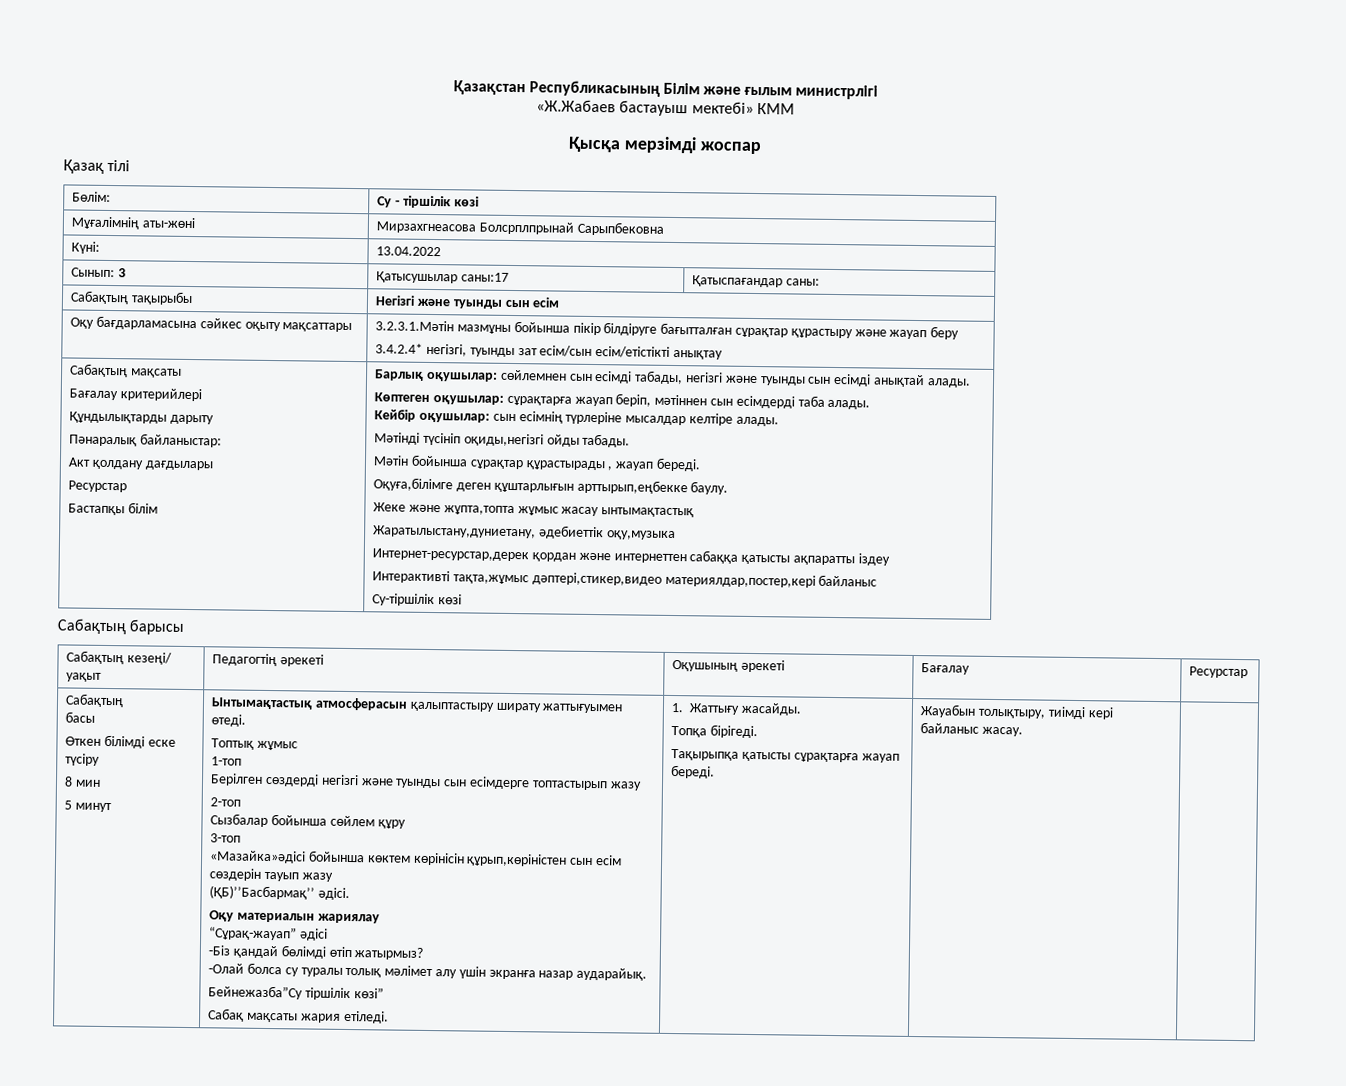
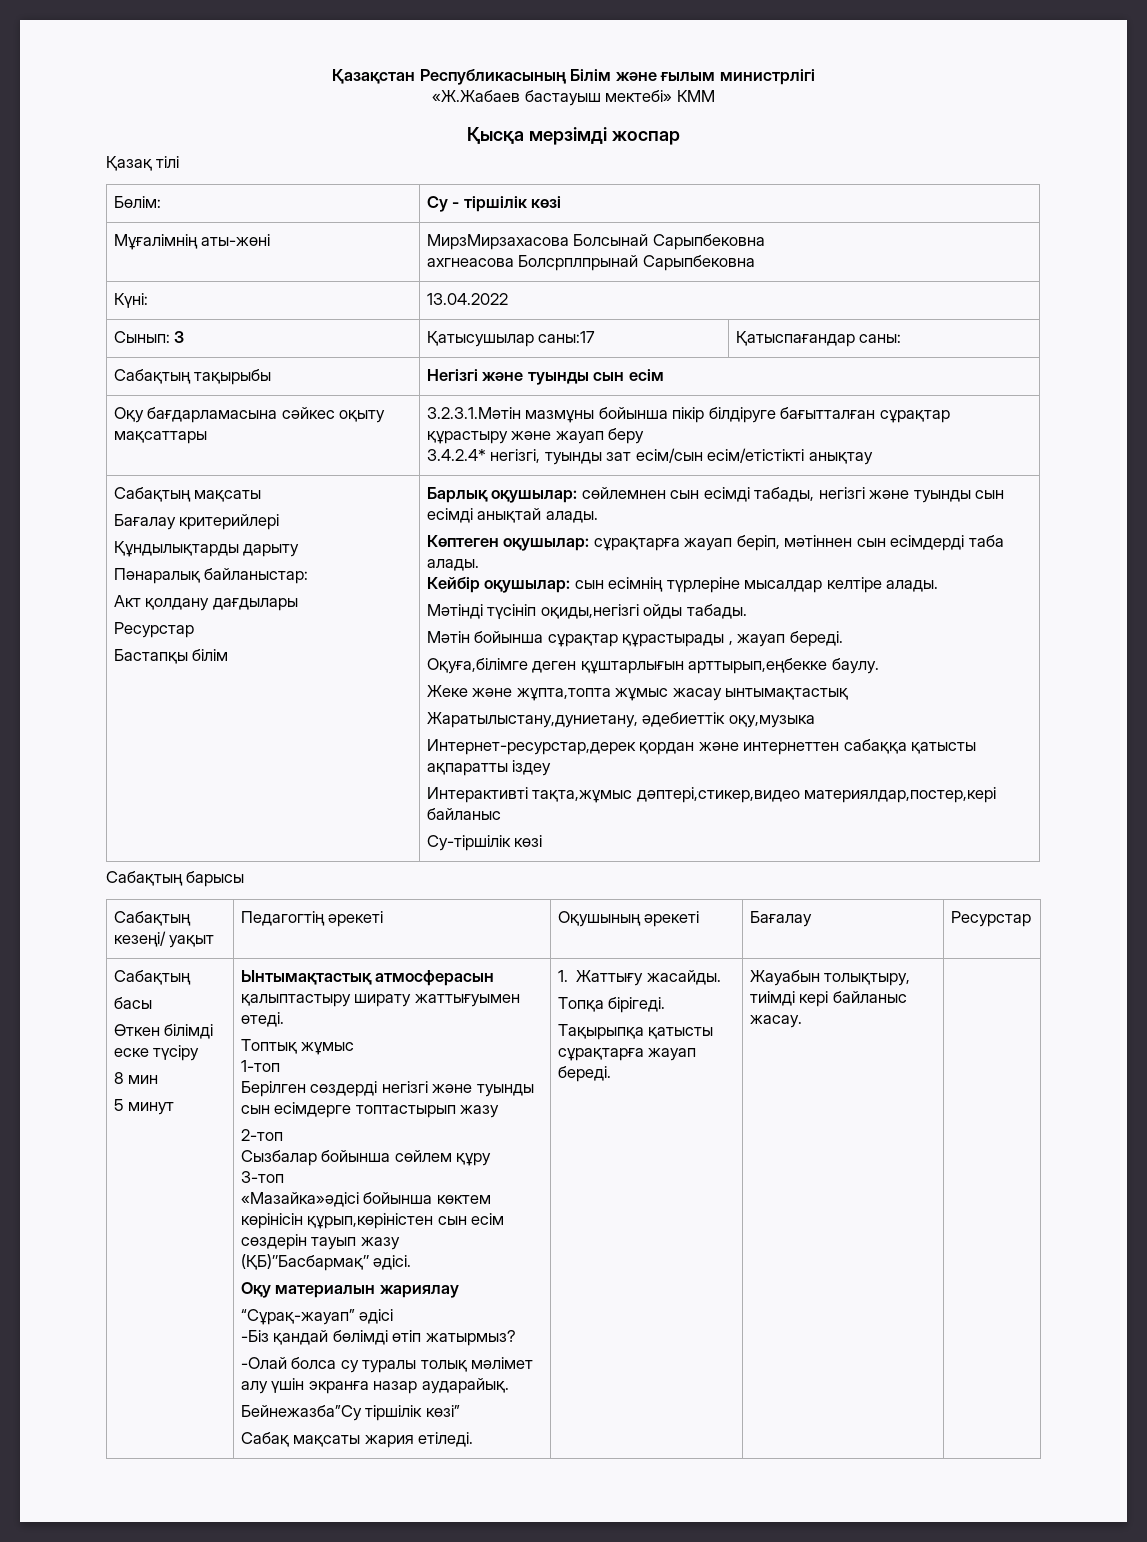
- Мұғалімнің аты-жөні | Мирзахгнеасова Болсрплпрынай Сарыпбековна
+ Мұғалімнің аты-жөні | МирзМирзахасова Болсынай Сарыпбековна
+ ахгнеасова Болсрплпрынай Сарыпбековна

